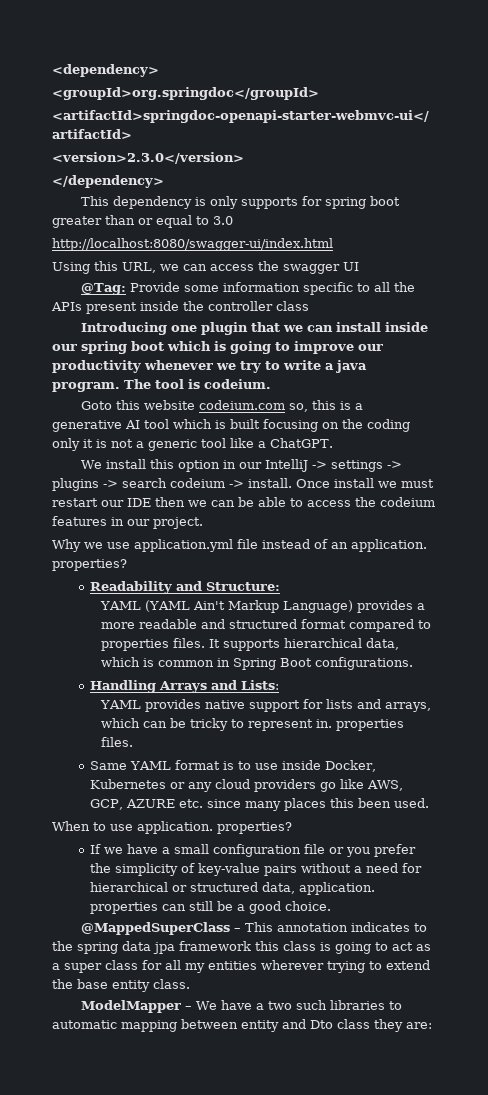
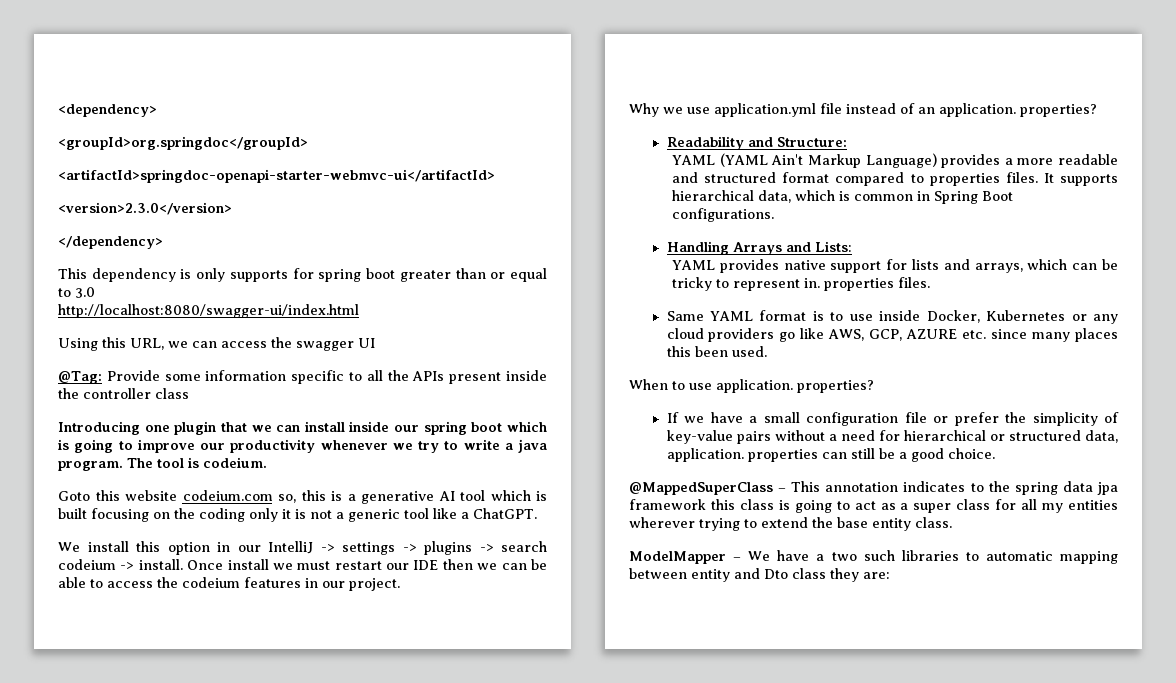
- If we have a small configuration file or you prefer the simplicity of key-value pairs without a need for hierarchical or structured data, application. properties can still be a good choice.
+ If we have a small configuration file or prefer the simplicity of key-value pairs without a need for hierarchical or structured data, application. properties can still be a good choice.

